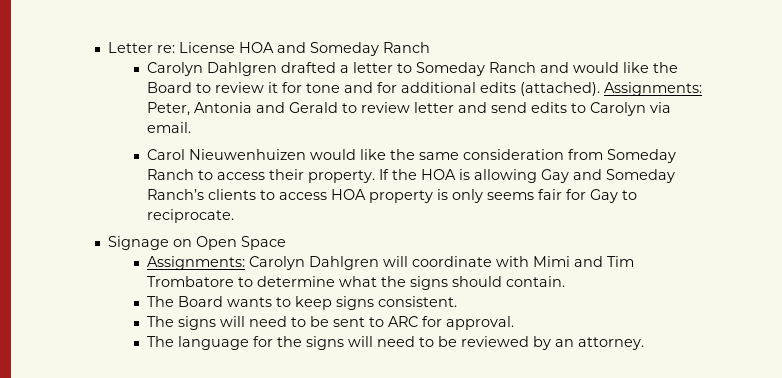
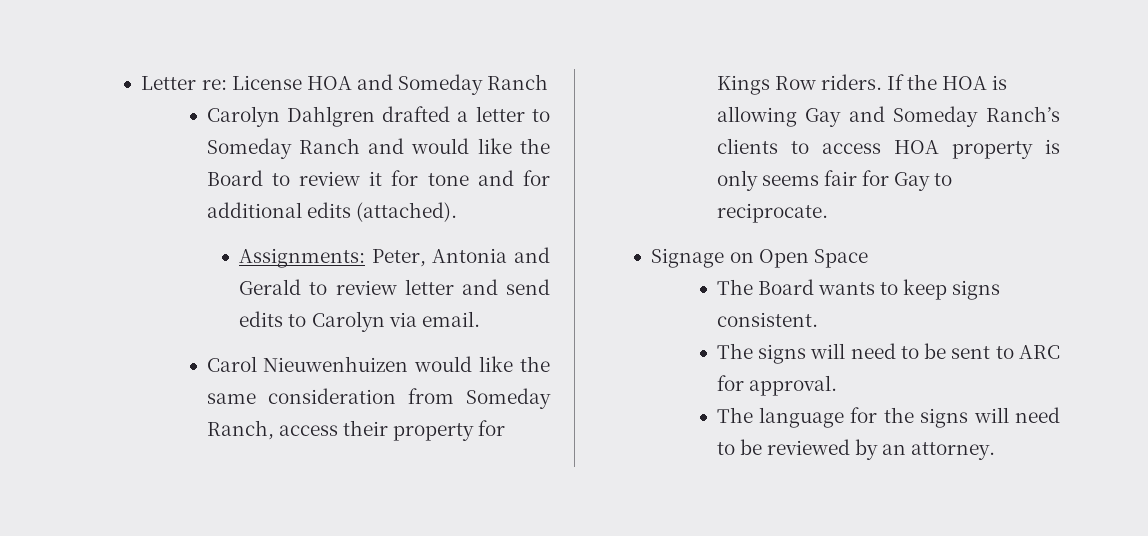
- Carolyn Dahlgren drafted a letter to Someday Ranch and would like the Board to review it for tone and for additional edits (attached). Assignments: Peter, Antonia and Gerald to review letter and send edits to Carolyn via email.
+ Carolyn Dahlgren drafted a letter to Someday Ranch and would like the Board to review it for tone and for additional edits (attached).
+ Assignments: Peter, Antonia and Gerald to review letter and send edits to Carolyn via email.
- Carol Nieuwenhuizen would like the same consideration from Someday Ranch to access their property.
+ Carol Nieuwenhuizen would like the same consideration from Someday Ranch, access their property for Kings Row riders.
- Assignments: Carolyn Dahlgren will coordinate with Mimi and Tim Trombatore to determine what the signs should contain.

